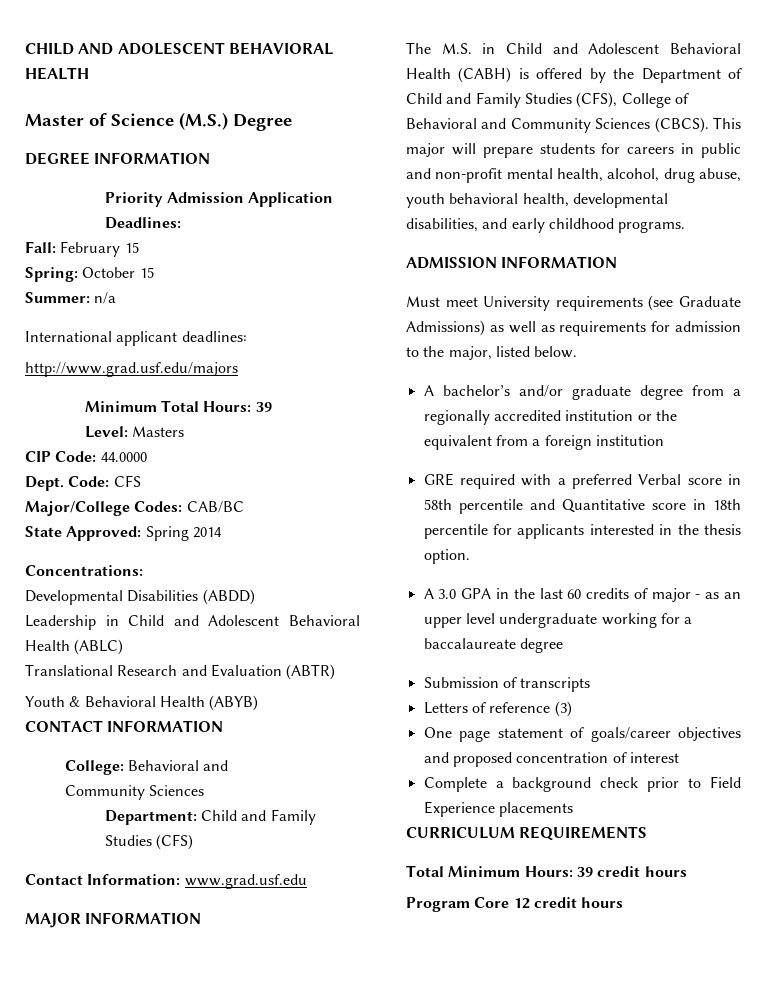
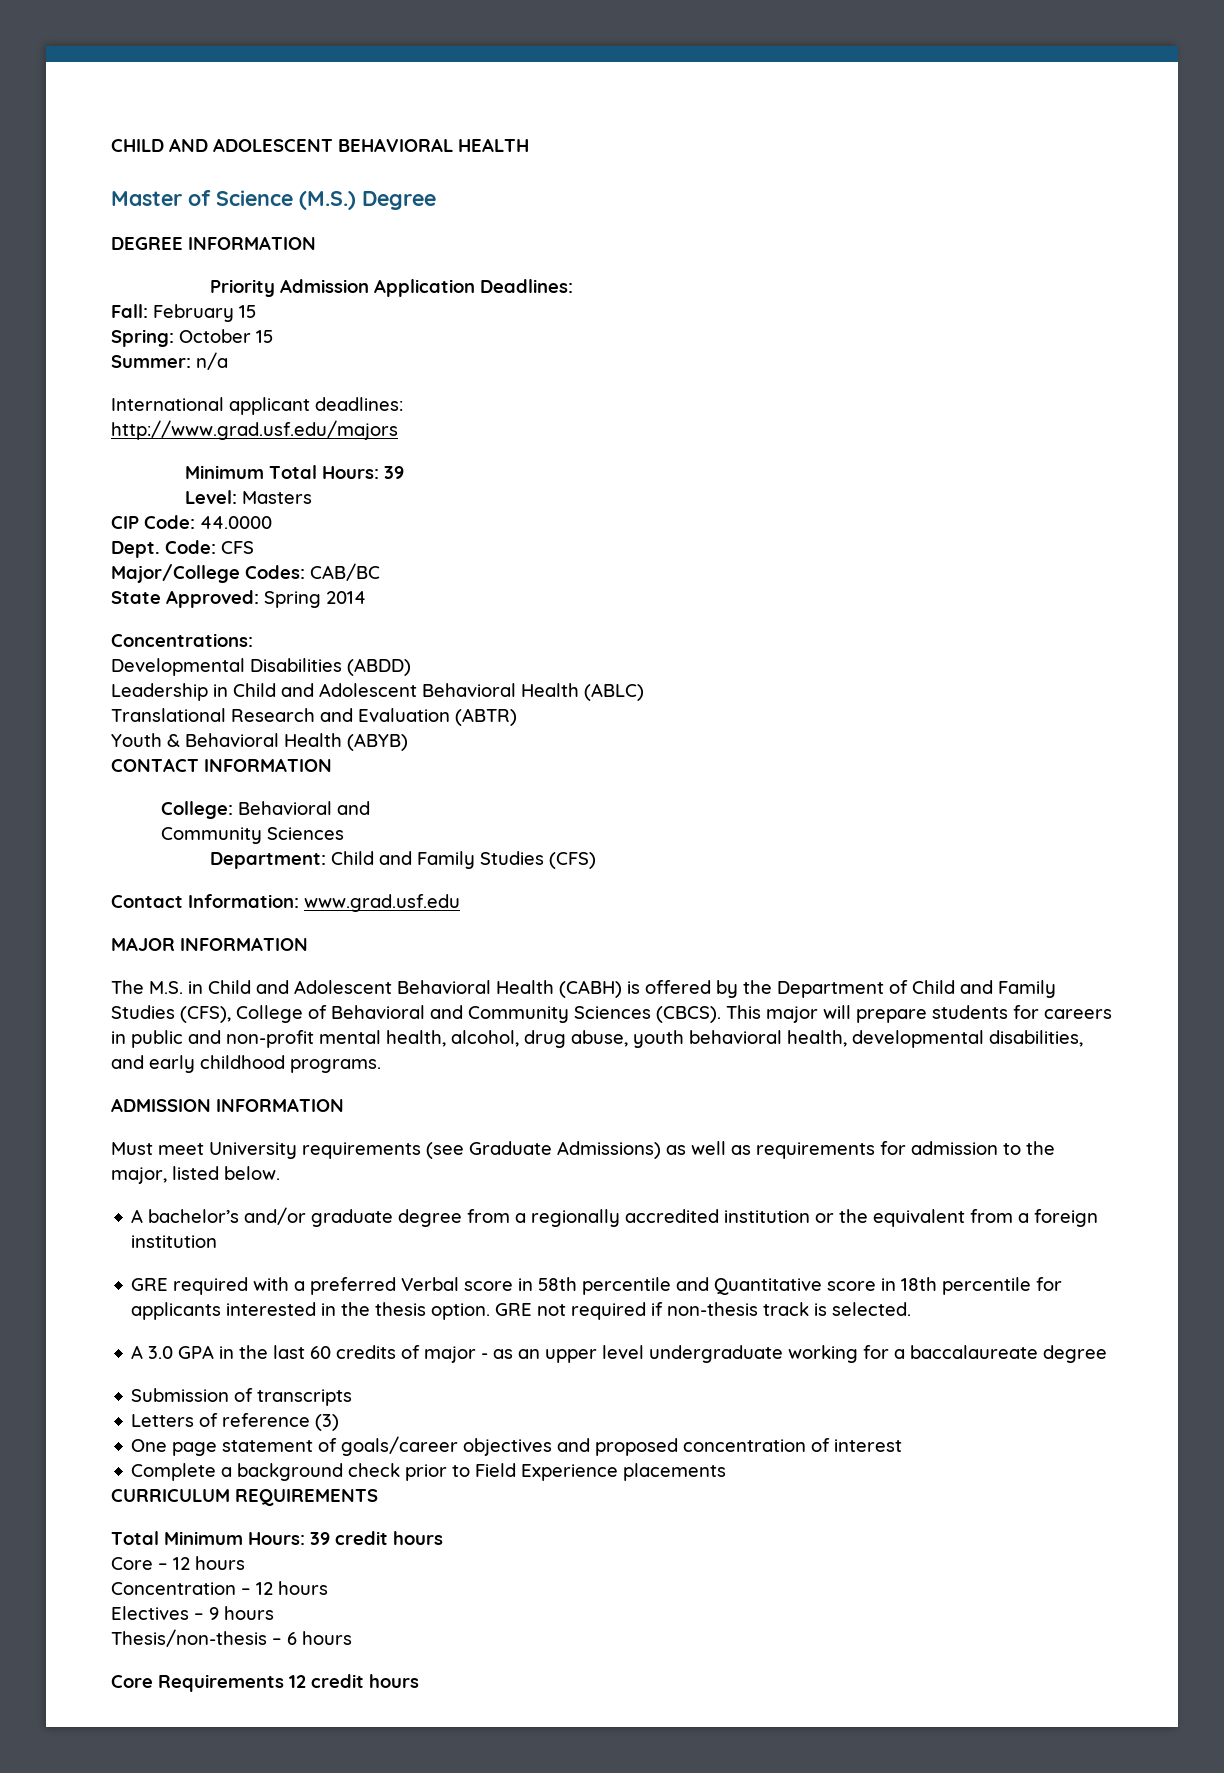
+ GRE not required if non-thesis track is selected.
- Program Core 12 credit hours
+ Core – 12 hours
+ Concentration – 12 hours
+ Electives – 9 hours
+ Thesis/non-thesis – 6 hours
+ Core Requirements 12 credit hours

